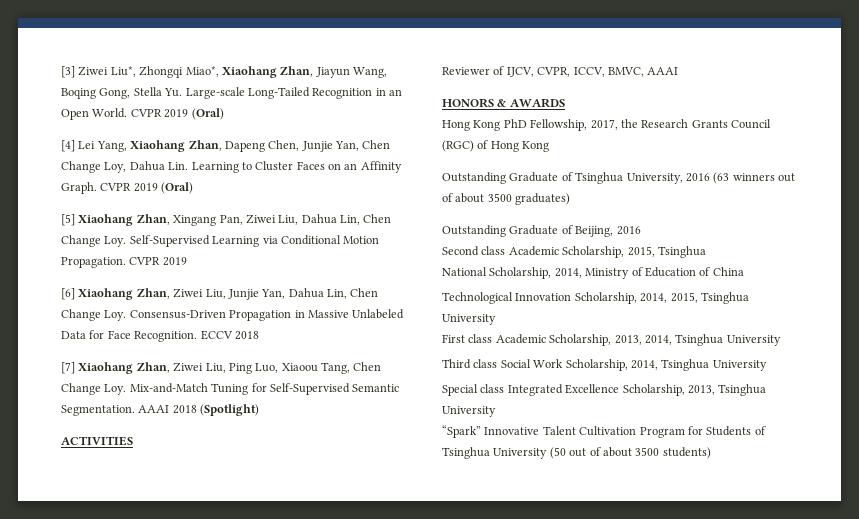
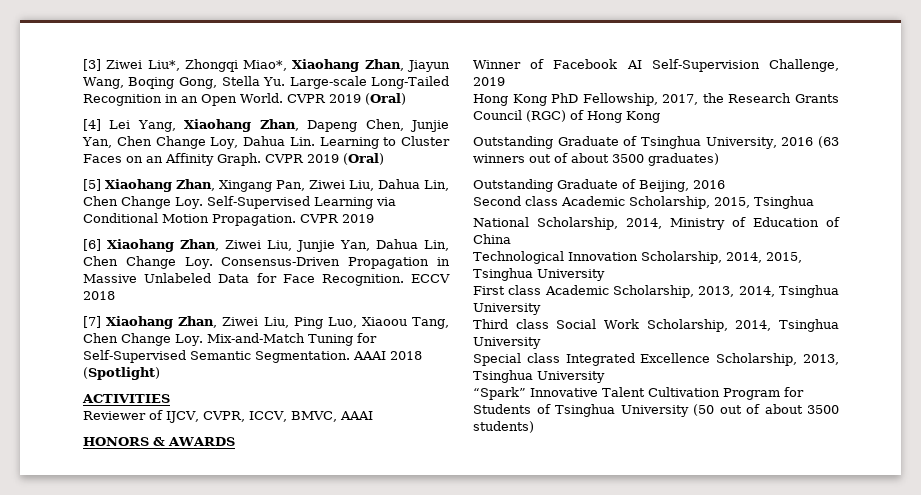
+ Winner of Facebook AI Self-Supervision Challenge, 2019

